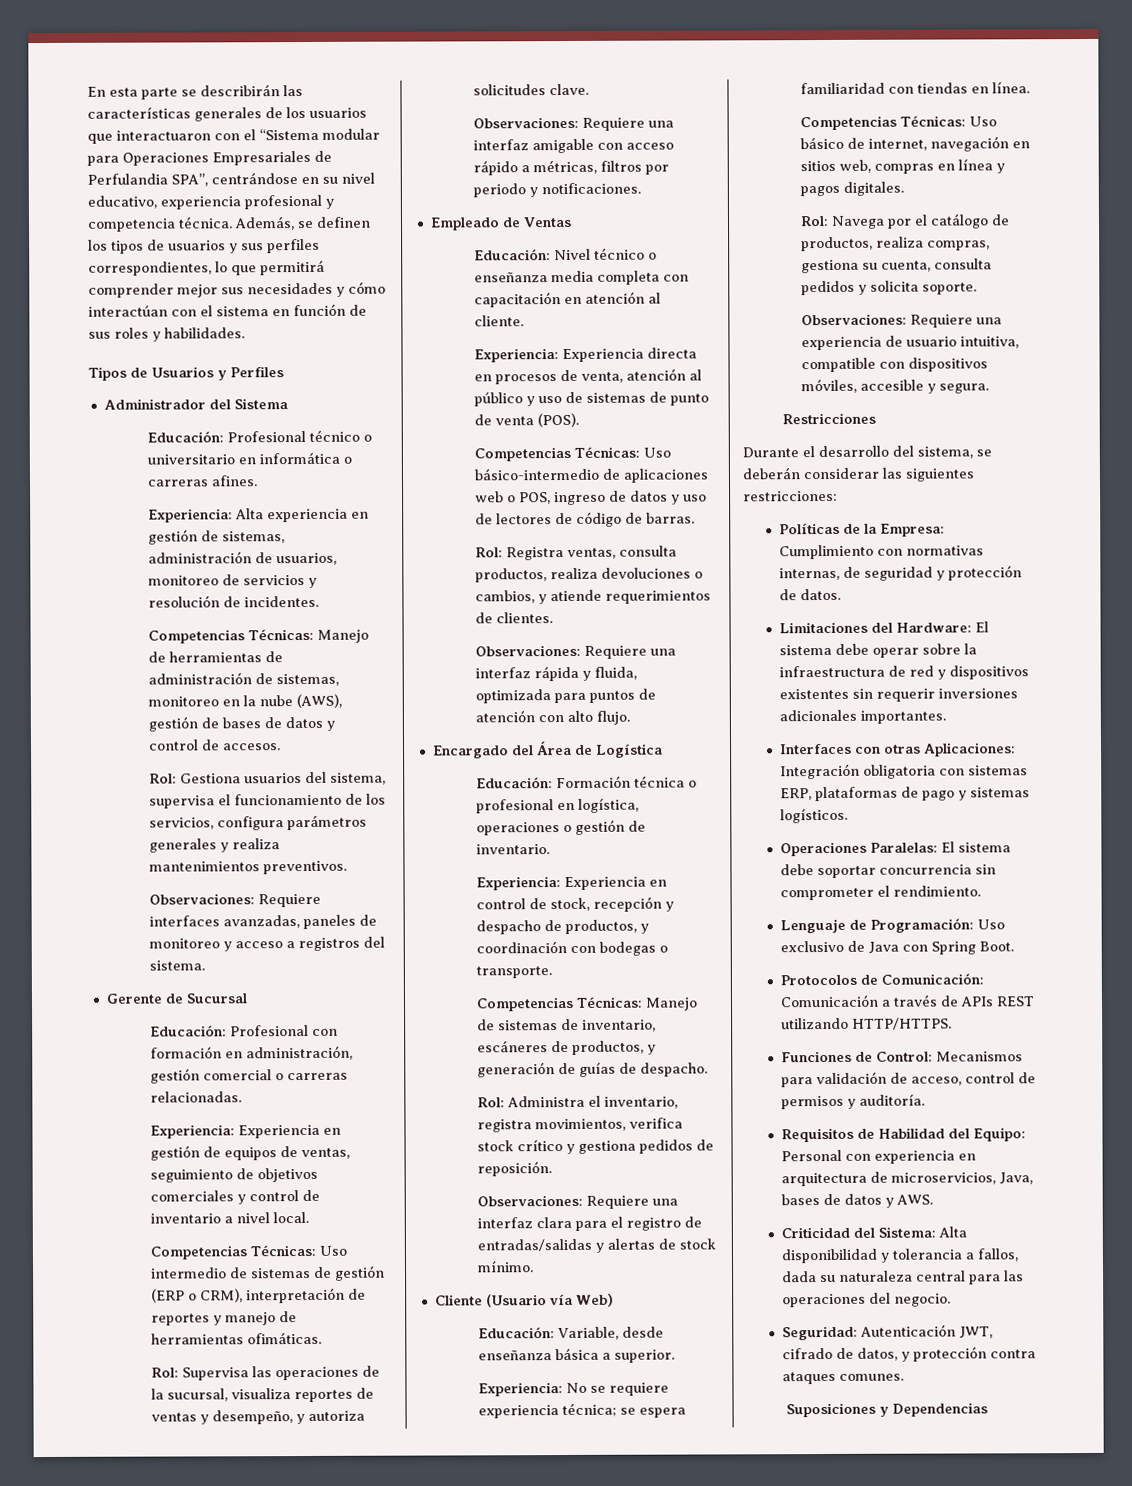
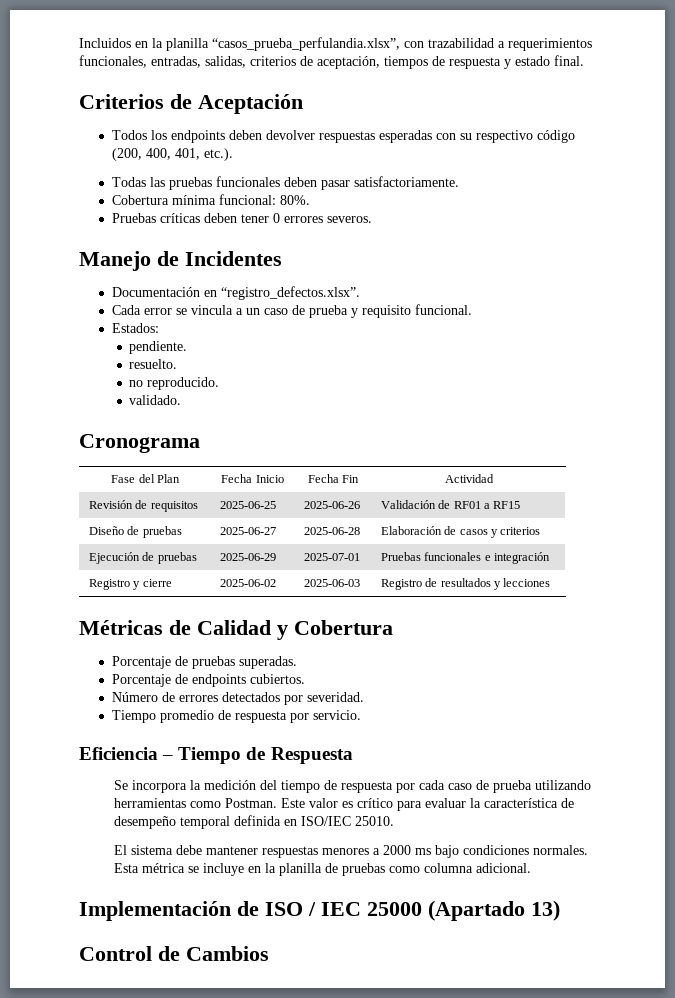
- En esta parte se describirán las características generales de los usuarios que interactuaron con el “Sistema modular para Operaciones Empresariales de Perfulandia SPA”, centrándose en su nivel educativo, experiencia profesional y competencia técnica. Además, se definen los tipos de usuarios y sus perfiles correspondientes, lo que permitirá comprender mejor sus necesidades y cómo interactúan con el sistema en función de sus roles y habilidades.
- Tipos de Usuarios y Perfiles
- Administrador del Sistema
- Educación: Profesional técnico o universitario en informática o carreras afines.
- Experiencia: Alta experiencia en gestión de sistemas, administración de usuarios, monitoreo de servicios y resolución de incidentes.
- Competencias Técnicas: Manejo de herramientas de administración de sistemas, monitoreo en la nube (AWS), gestión de bases de datos y control de accesos.
- Rol: Gestiona usuarios del sistema, supervisa el funcionamiento de los servicios, configura parámetros generales y realiza mantenimientos preventivos.
- Observaciones: Requiere interfaces avanzadas, paneles de monitoreo y acceso a registros del sistema.
- Gerente de Sucursal
- Educación: Profesional con formación en administración, gestión comercial o carreras relacionadas.
- Experiencia: Experiencia en gestión de equipos de ventas, seguimiento de objetivos comerciales y control de inventario a nivel local.
- Competencias Técnicas: Uso intermedio de sistemas de gestión (ERP o CRM), interpretación de reportes y manejo de herramientas ofimáticas.
- Rol: Supervisa las operaciones de la sucursal, visualiza reportes de ventas y desempeño, y autoriza solicitudes clave.
- Observaciones: Requiere una interfaz amigable con acceso rápido a métricas, filtros por periodo y notificaciones.
- Empleado de Ventas
- Educación: Nivel técnico o enseñanza media completa con capacitación en atención al cliente.
- Experiencia: Experiencia directa en procesos de venta, atención al público y uso de sistemas de punto de venta (POS).
- Competencias Técnicas: Uso básico-intermedio de aplicaciones web o POS, ingreso de datos y uso de lectores de código de barras.
- Rol: Registra ventas, consulta productos, realiza devoluciones o cambios, y atiende requerimientos de clientes.
- Observaciones: Requiere una interfaz rápida y fluida, optimizada para puntos de atención con alto flujo.
- Encargado del Área de Logística
- Educación: Formación técnica o profesional en logística, operaciones o gestión de inventario.
- Experiencia: Experiencia en control de stock, recepción y despacho de productos, y coordinación con bodegas o transporte.
- Competencias Técnicas: Manejo de sistemas de inventario, escáneres de productos, y generación de guías de despacho.
- Rol: Administra el inventario, registra movimientos, verifica stock crítico y gestiona pedidos de reposición.
- Observaciones: Requiere una interfaz clara para el registro de entradas/salidas y alertas de stock mínimo.
- Cliente (Usuario vía Web)
- Educación: Variable, desde enseñanza básica a superior.
- Experiencia: No se requiere experiencia técnica; se espera familiaridad con tiendas en línea.
- Competencias Técnicas: Uso básico de internet, navegación en sitios web, compras en línea y pagos digitales.
- Rol: Navega por el catálogo de productos, realiza compras, gestiona su cuenta, consulta pedidos y solicita soporte.
- Observaciones: Requiere una experiencia de usuario intuitiva, compatible con dispositivos móviles, accesible y segura.
- Restricciones
- Durante el desarrollo del sistema, se deberán considerar las siguientes restricciones:
- Políticas de la Empresa: Cumplimiento con normativas internas, de seguridad y protección de datos.
- Limitaciones del Hardware: El sistema debe operar sobre la infraestructura de red y dispositivos existentes sin requerir inversiones adicionales importantes.
- Interfaces con otras Aplicaciones: Integración obligatoria con sistemas ERP, plataformas de pago y sistemas logísticos.
- Operaciones Paralelas: El sistema debe soportar concurrencia sin comprometer el rendimiento.
- Lenguaje de Programación: Uso exclusivo de Java con Spring Boot.
- Protocolos de Comunicación: Comunicación a través de APIs REST utilizando HTTP/HTTPS.
- Funciones de Control: Mecanismos para validación de acceso, control de permisos y auditoría.
- Requisitos de Habilidad del Equipo: Personal con experiencia en arquitectura de microservicios, Java, bases de datos y AWS.
- Criticidad del Sistema: Alta disponibilidad y tolerancia a fallos, dada su naturaleza central para las operaciones del negocio.
- Seguridad: Autenticación JWT, cifrado de datos, y protección contra ataques comunes.
- Suposiciones y Dependencias
+ Incluidos en la planilla “casos_prueba_perfulandia.xlsx”, con trazabilidad a requerimientos funcionales, entradas, salidas, criterios de aceptación, tiempos de respuesta y estado final.
+ Criterios de Aceptación
+ Todos los endpoints deben devolver respuestas esperadas con su respectivo código (200, 400, 401, etc.).
+ Todas las pruebas funcionales deben pasar satisfactoriamente.
+ Cobertura mínima funcional: 80%.
+ Pruebas críticas deben tener 0 errores severos.
+ Manejo de Incidentes
+ Documentación en “registro_defectos.xlsx”.
+ Cada error se vincula a un caso de prueba y requisito funcional.
+ Estados:
+ pendiente.
+ resuelto.
+ no reproducido.
+ validado.
+ Cronograma
+ Fase del Plan | Fecha Inicio | Fecha Fin | Actividad
+ Revisión de requisitos | 2025-06-25 | 2025-06-26 | Validación de RF01 a RF15
+ Diseño de pruebas | 2025-06-27 | 2025-06-28 | Elaboración de casos y criterios
+ Ejecución de pruebas | 2025-06-29 | 2025-07-01 | Pruebas funcionales e integración
+ Registro y cierre | 2025-06-02 | 2025-06-03 | Registro de resultados y lecciones
+ Métricas de Calidad y Cobertura
+ Porcentaje de pruebas superadas.
+ Porcentaje de endpoints cubiertos.
+ Número de errores detectados por severidad.
+ Tiempo promedio de respuesta por servicio.
+ Eficiencia – Tiempo de Respuesta
+ Se incorpora la medición del tiempo de respuesta por cada caso de prueba utilizando herramientas como Postman. Este valor es crítico para evaluar la característica de desempeño temporal definida en ISO/IEC 25010.
+ El sistema debe mantener respuestas menores a 2000 ms bajo condiciones normales. Esta métrica se incluye en la planilla de pruebas como columna adicional.
+ Implementación de ISO / IEC 25000 (Apartado 13)
+ Control de Cambios

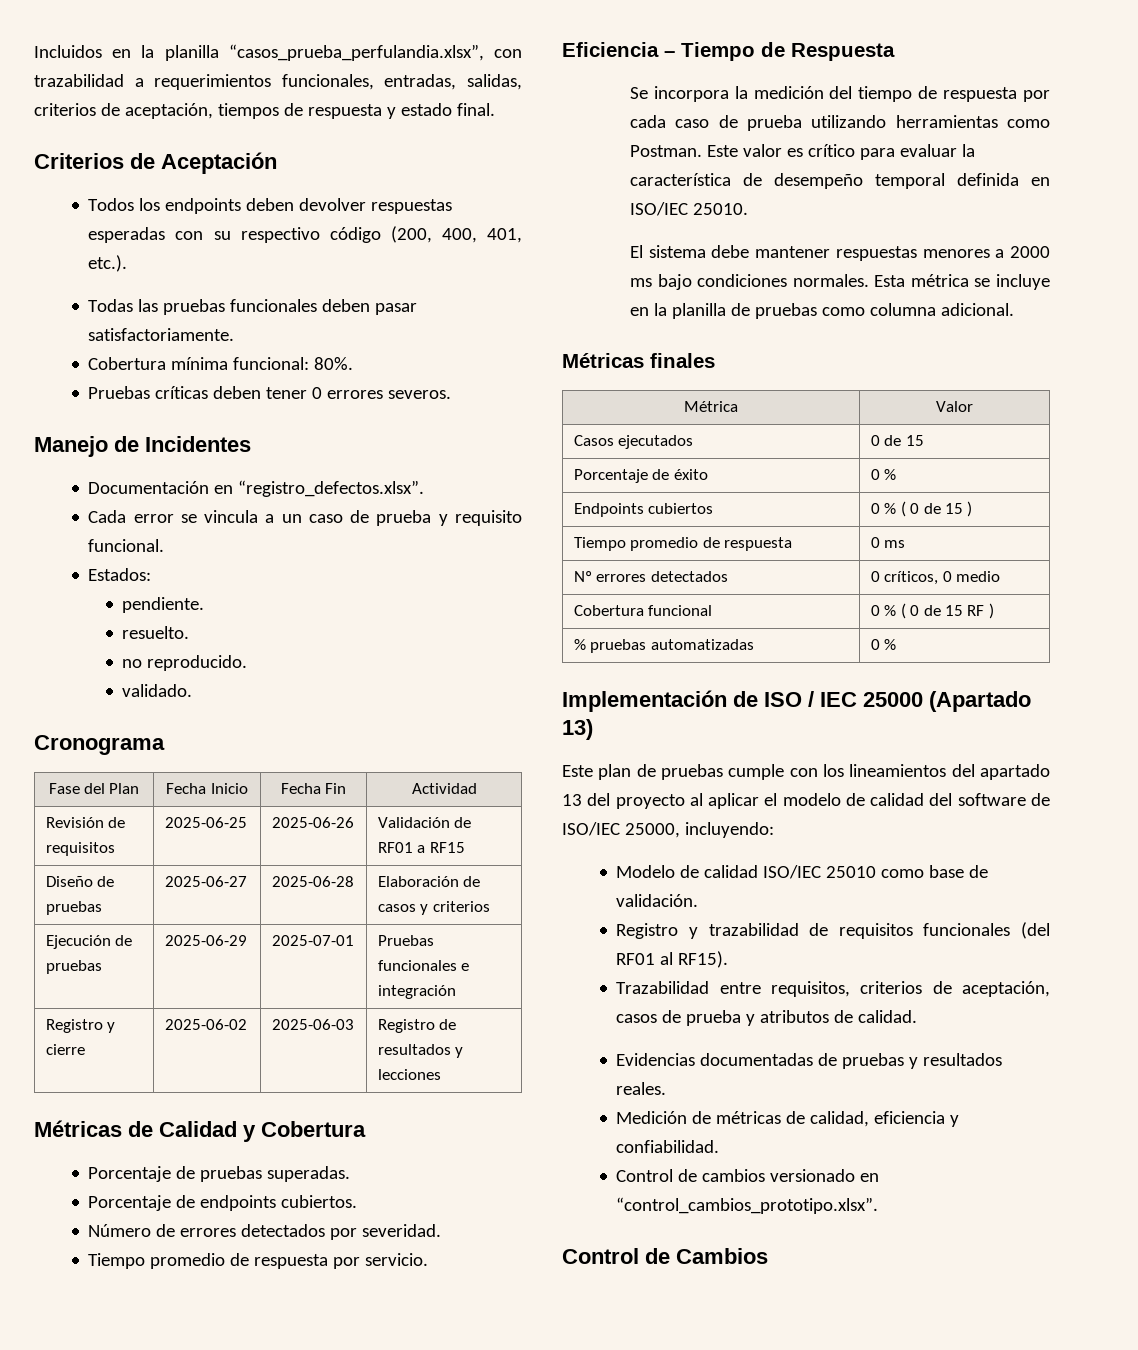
+ Métricas finales
+ Métrica | Valor
+ Casos ejecutados | 0 de 15
+ Porcentaje de éxito | 0 %
+ Endpoints cubiertos | 0 % ( 0 de 15 )
+ Tiempo promedio de respuesta | 0 ms
+ Nº errores detectados | 0 críticos, 0 medio
+ Cobertura funcional | 0 % ( 0 de 15 RF )
+ % pruebas automatizadas | 0 %
+ Este plan de pruebas cumple con los lineamientos del apartado 13 del proyecto al aplicar el modelo de calidad del software de ISO/IEC 25000, incluyendo:
+ Modelo de calidad ISO/IEC 25010 como base de validación.
+ Registro y trazabilidad de requisitos funcionales (del RF01 al RF15).
+ Trazabilidad entre requisitos, criterios de aceptación, casos de prueba y atributos de calidad.
+ Evidencias documentadas de pruebas y resultados reales.
+ Medición de métricas de calidad, eficiencia y confiabilidad.
+ Control de cambios versionado en “control_cambios_prototipo.xlsx”.

